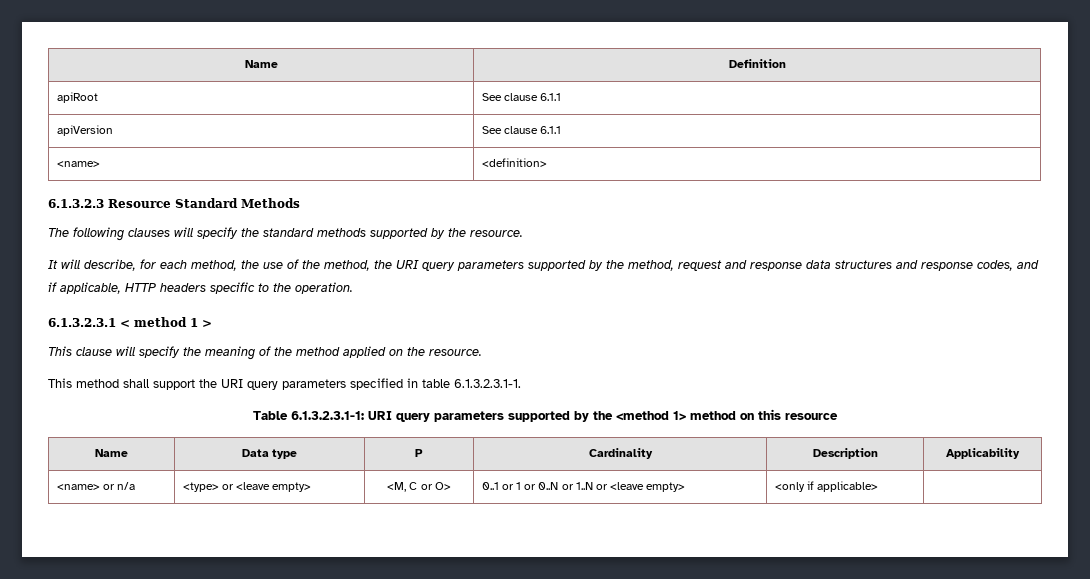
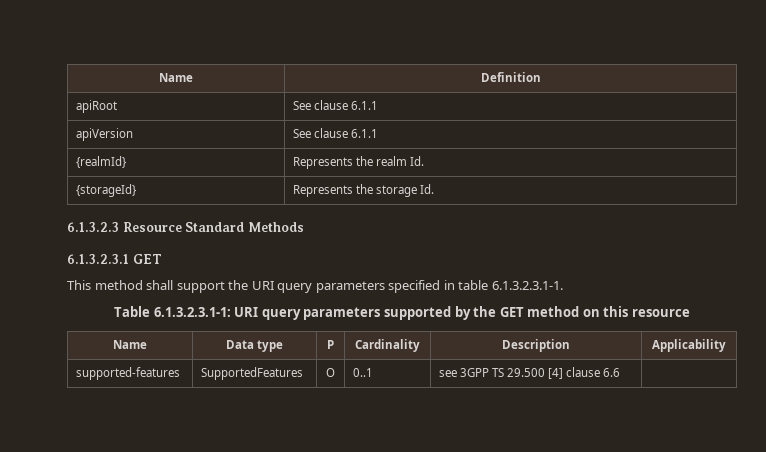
- <name> | <definition>
+ {realmId} | Represents the realm Id.
+ {storageId} | Represents the storage Id.
  6.1.3.2.3 Resource Standard Methods
- The following clauses will specify the standard methods supported by the resource.
- It will describe, for each method, the use of the method, the URI query parameters supported by the method, request and response data structures and response codes, and if applicable, HTTP headers specific to the operation.
- 6.1.3.2.3.1 < method 1 >
- This clause will specify the meaning of the method applied on the resource.
+ 6.1.3.2.3.1 GET
- Table 6.1.3.2.3.1-1: URI query parameters supported by the <method 1> method on this resource
+ Table 6.1.3.2.3.1-1: URI query parameters supported by the GET method on this resource
- <name> or n/a | <type> or <leave empty> | <M, C or O> | 0..1 or 1 or 0..N or 1..N or <leave empty> | <only if applicable> |
+ supported-features | SupportedFeatures | O | 0..1 | see 3GPP TS 29.500 [4] clause 6.6 |

